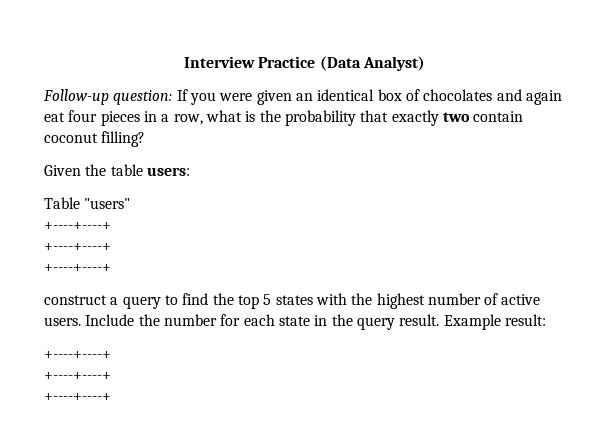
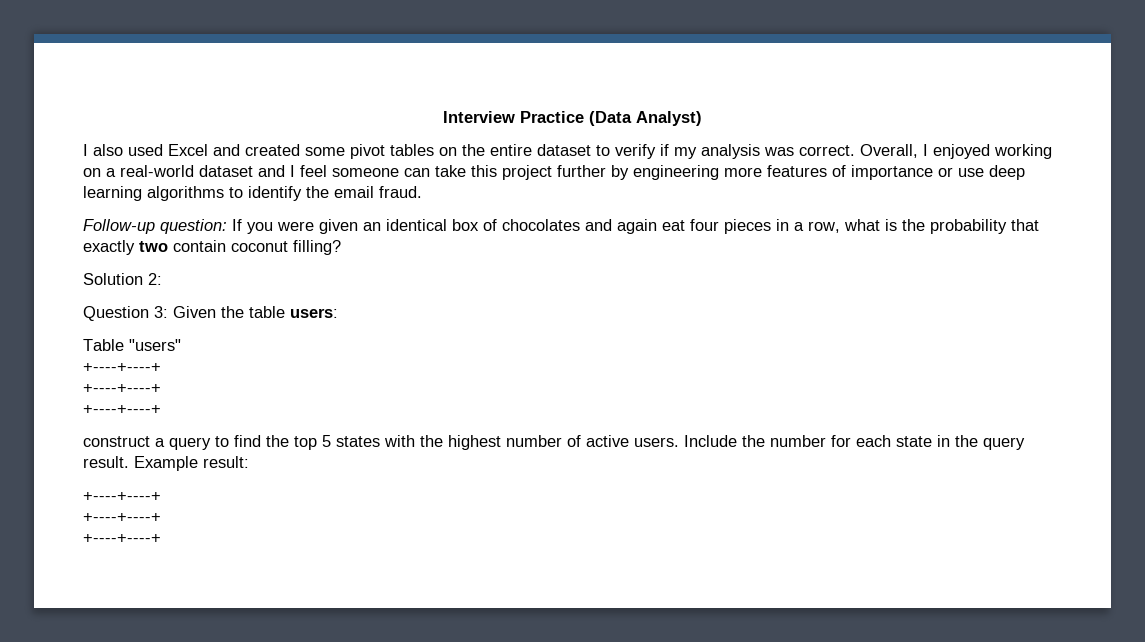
+ I also used Excel and created some pivot tables on the entire dataset to verify if my analysis was correct. Overall, I enjoyed working on a real-world dataset and I feel someone can take this project further by engineering more features of importance or use deep learning algorithms to identify the email fraud.
- Given the table users:
+ Solution 2:
+ Question 3: Given the table users:

